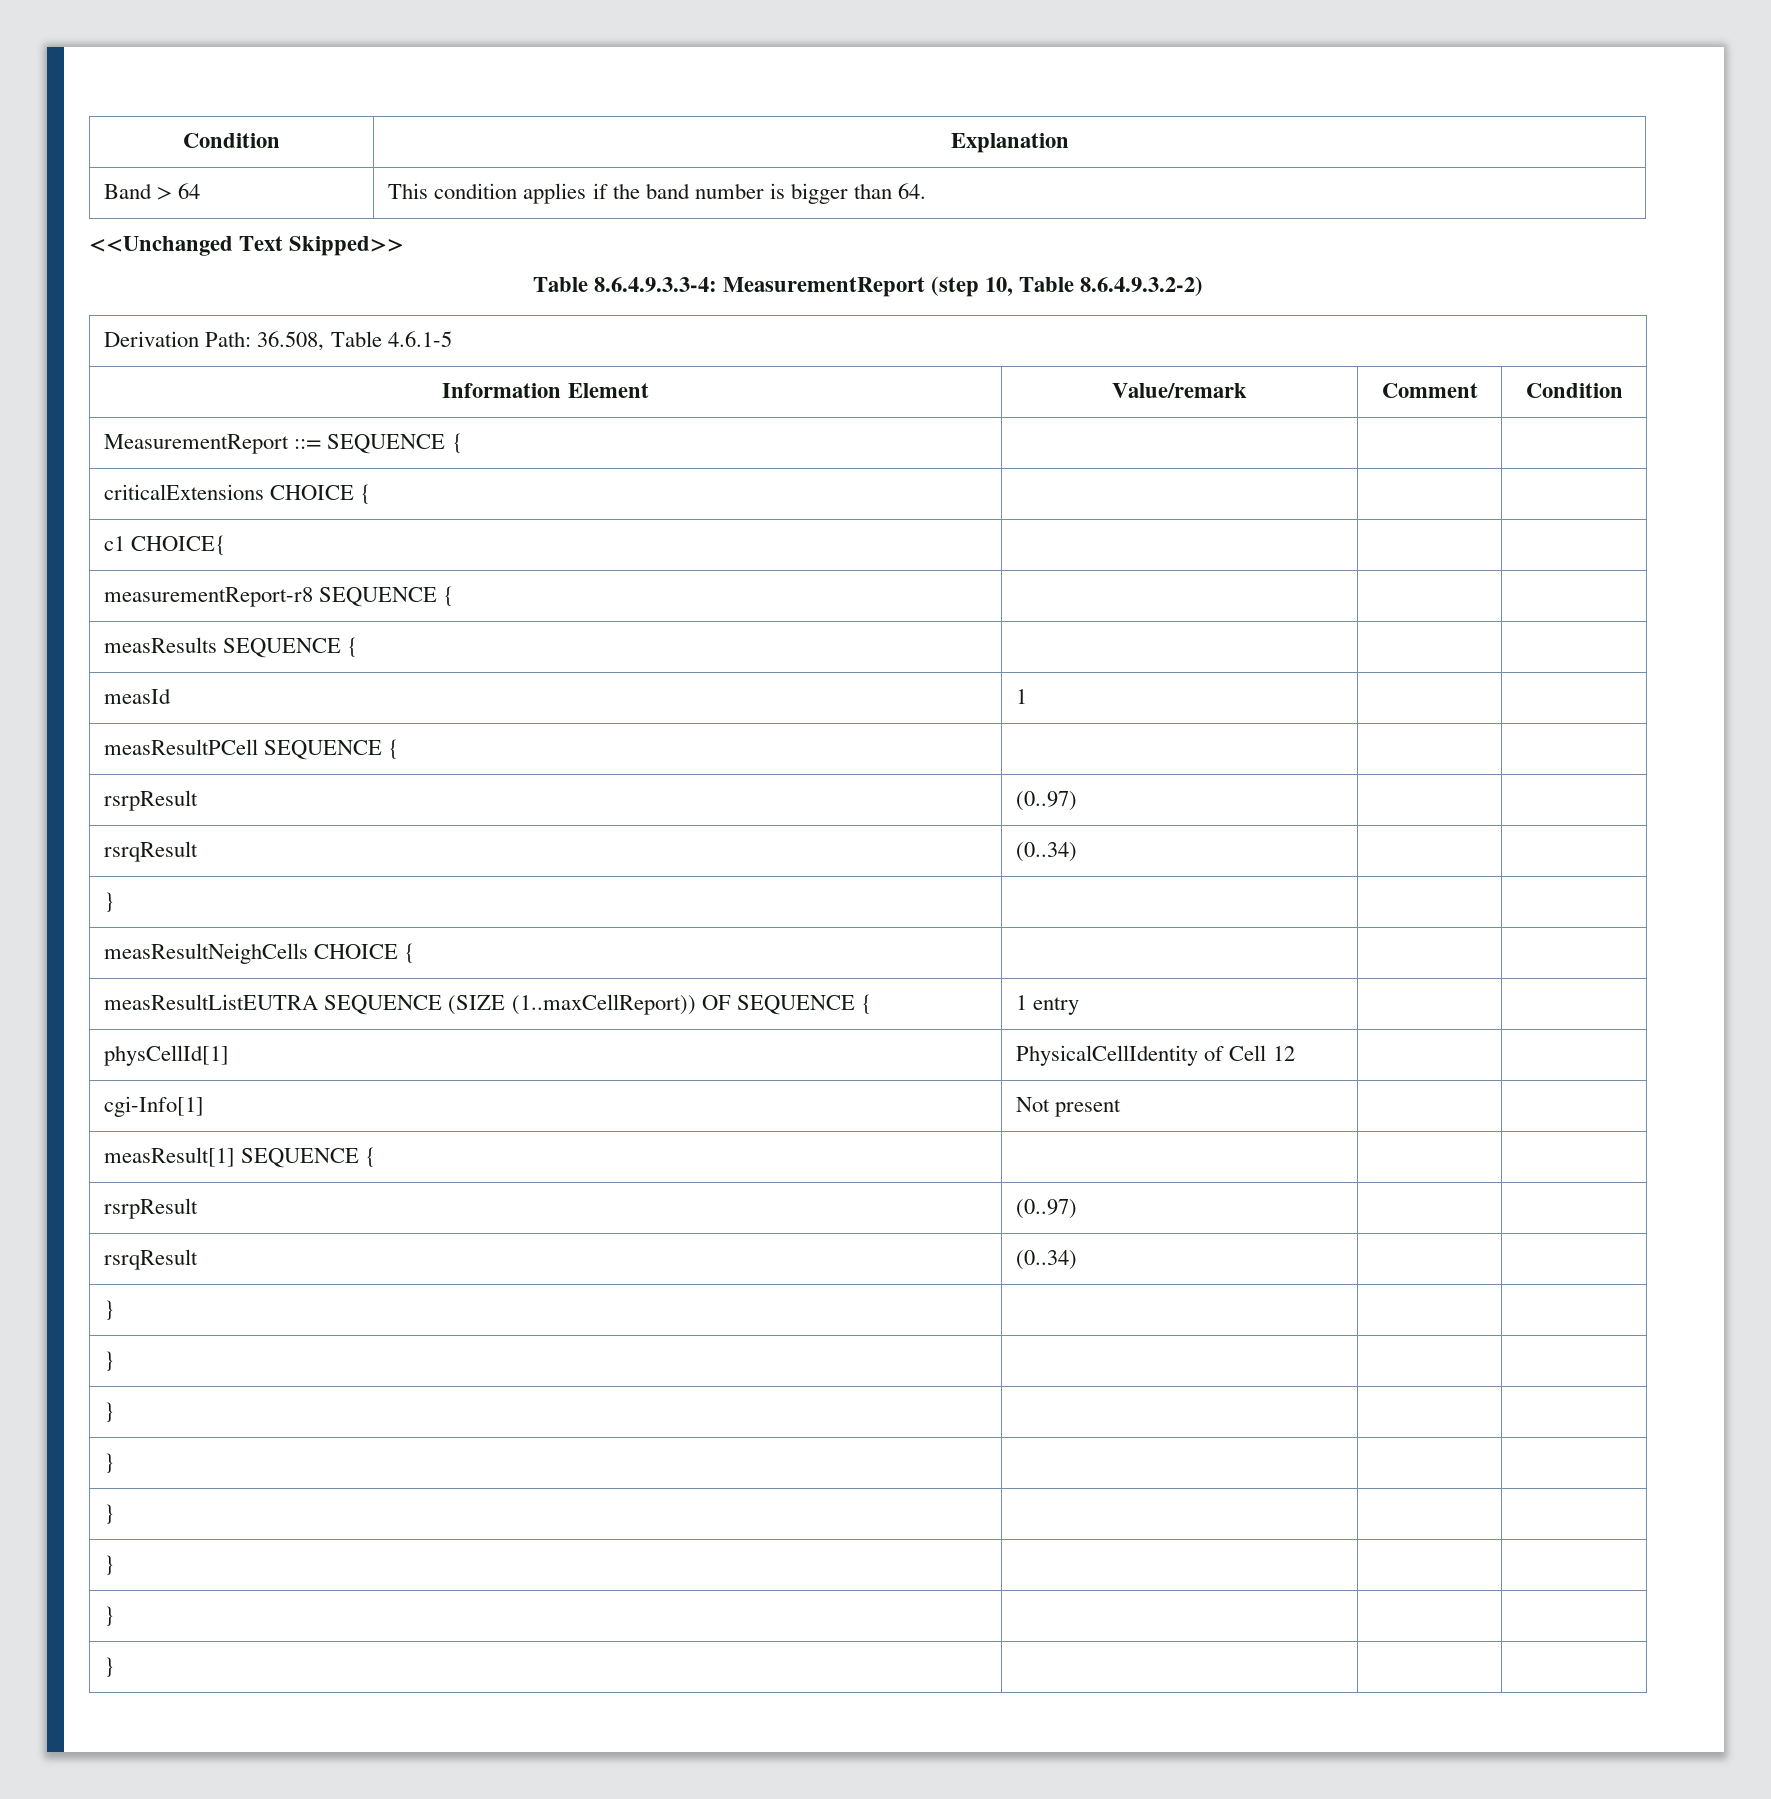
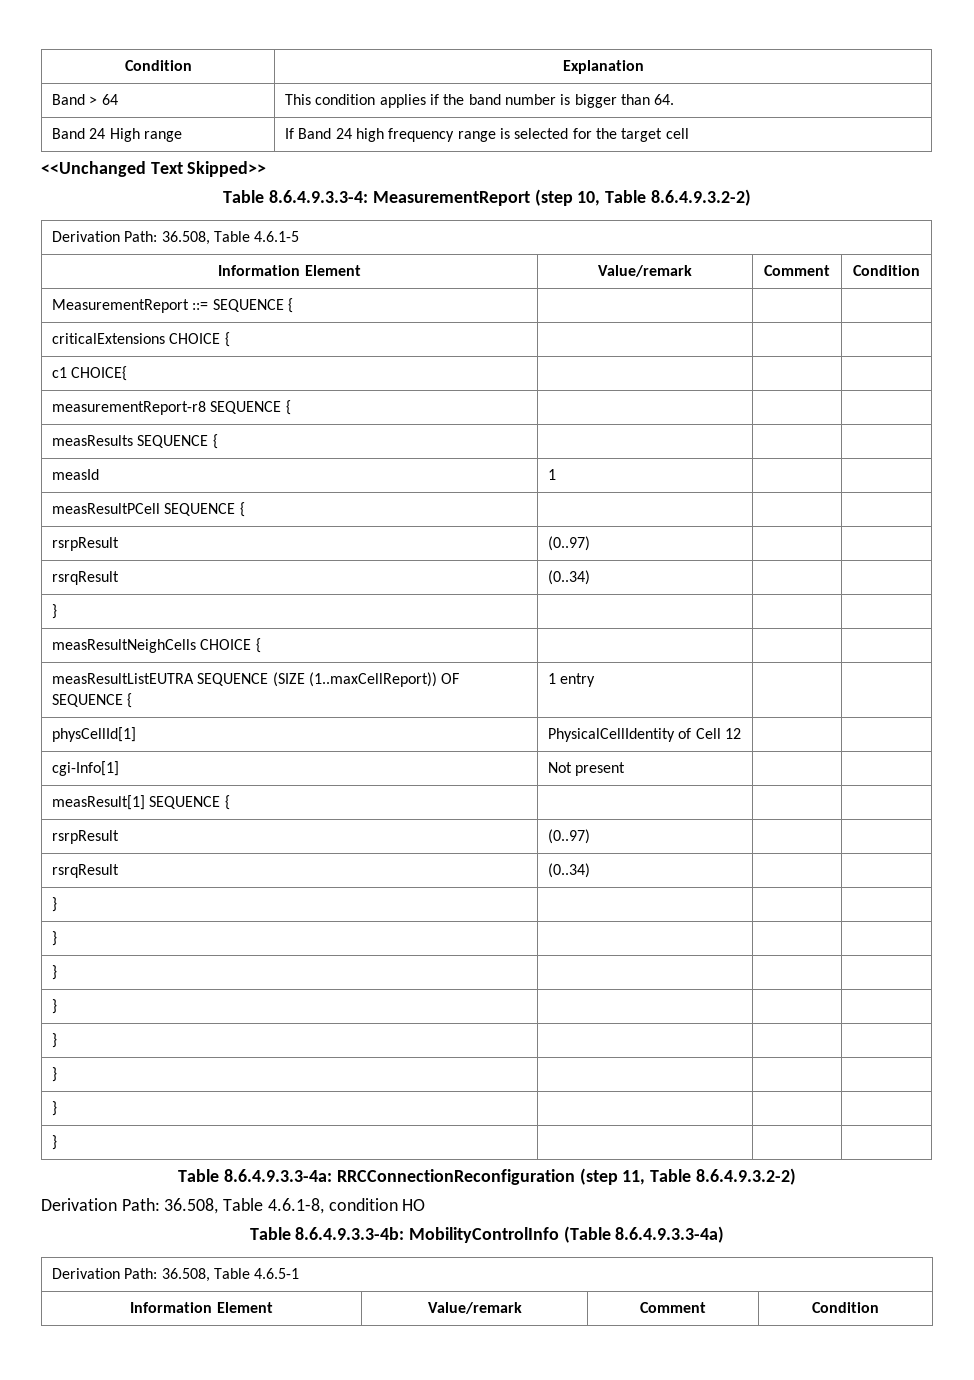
+ Band 24 High range | If Band 24 high frequency range is selected for the target cell
+ Table 8.6.4.9.3.3-4a: RRCConnectionReconfiguration (step 11, Table 8.6.4.9.3.2-2)
+ Derivation Path: 36.508, Table 4.6.1-8, condition HO
+ Table 8.6.4.9.3.3-4b: MobilityControlInfo (Table 8.6.4.9.3.3-4a)
+ Derivation Path: 36.508, Table 4.6.5-1
+ Information Element | Value/remark | Comment | Condition

